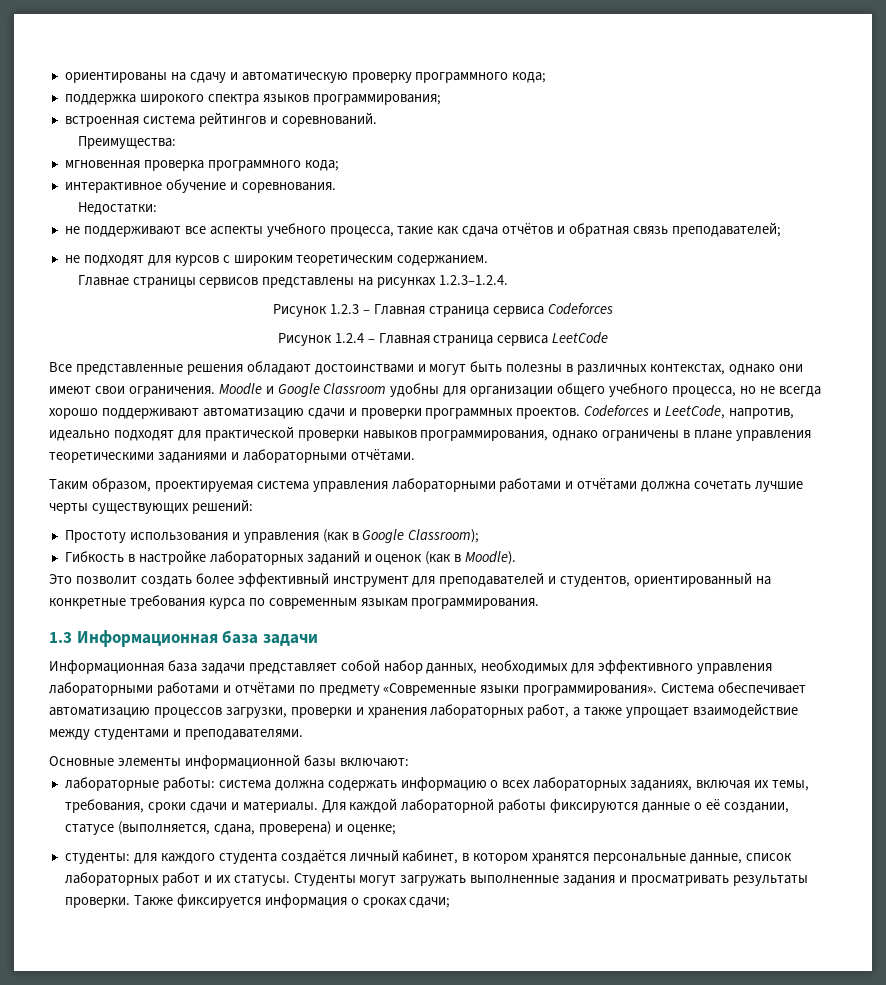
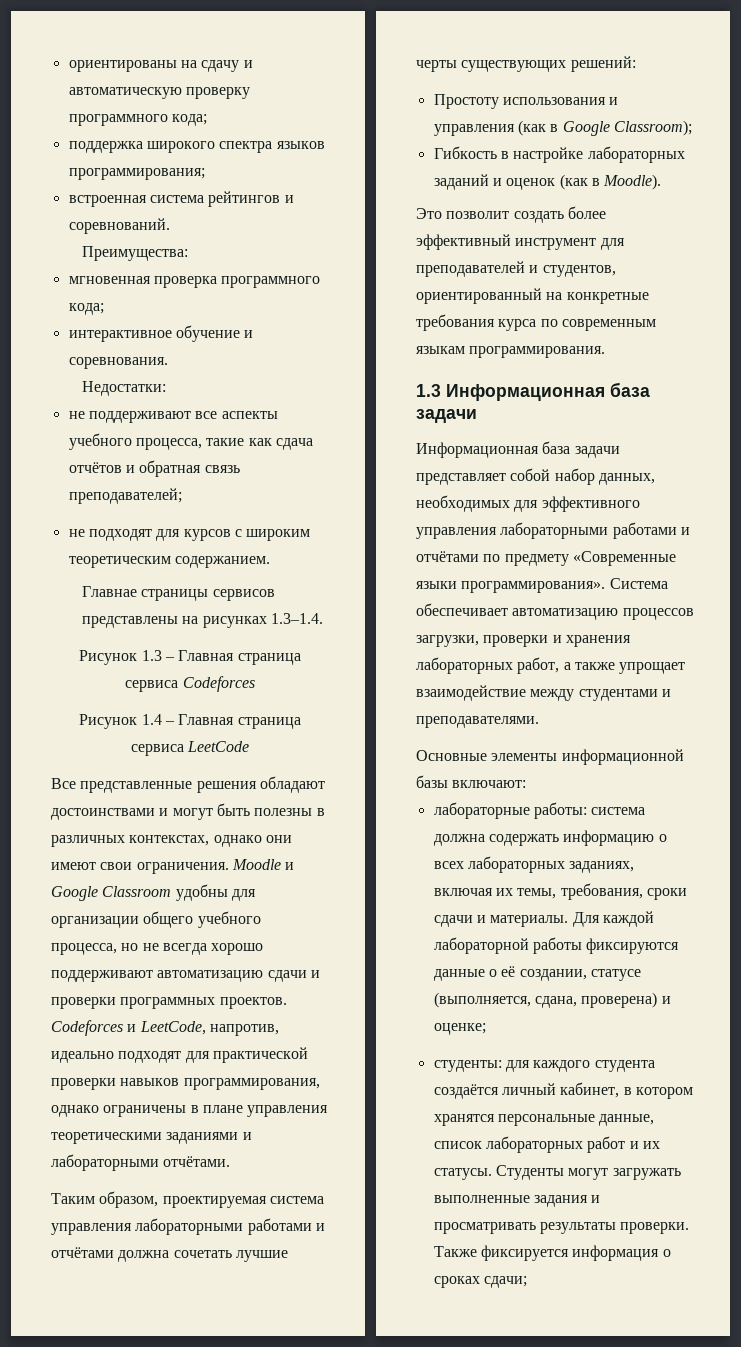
- Главнае страницы сервисов представлены на рисунках 1.2.3–1.2.4.
- Рисунок 1.2.3 – Главная страница сервиса Codeforces
+ Главнае страницы сервисов представлены на рисунках 1.3–1.4.
+ Рисунок 1.3 – Главная страница сервиса Codeforces
- Рисунок 1.2.4 – Главная страница сервиса LeetCode
+ Рисунок 1.4 – Главная страница сервиса LeetCode

